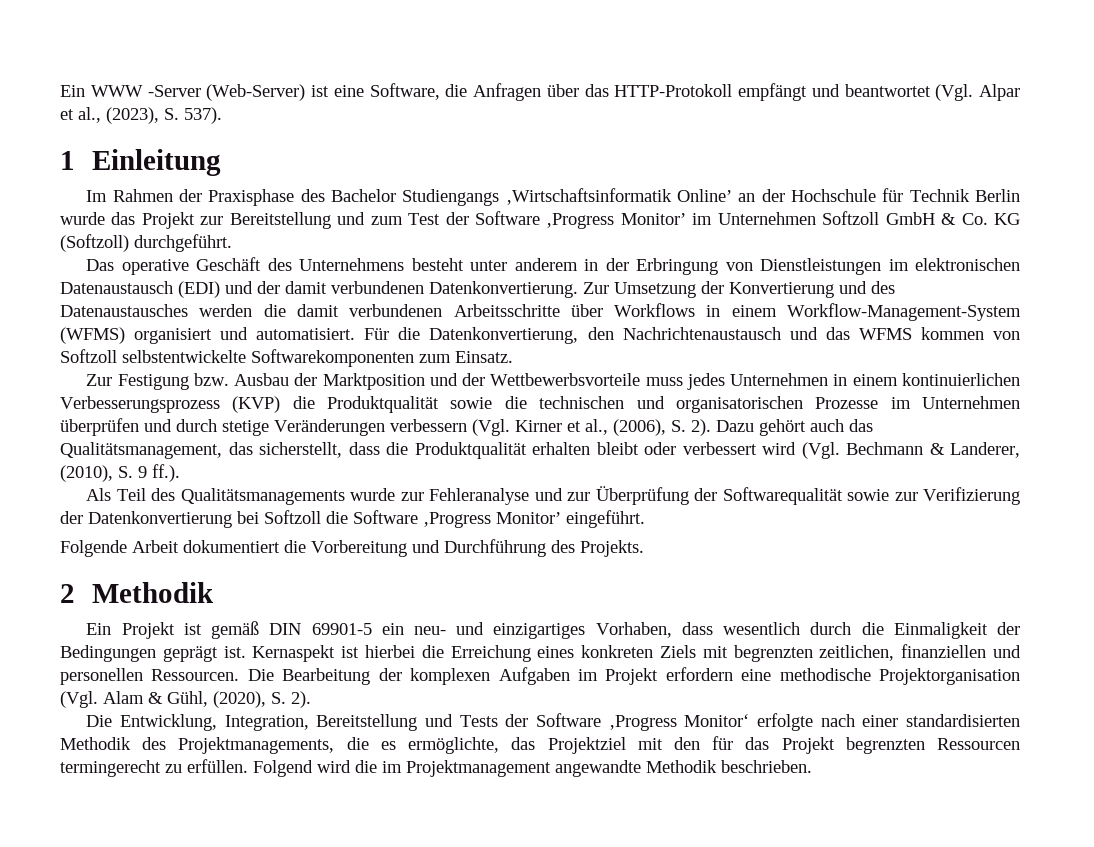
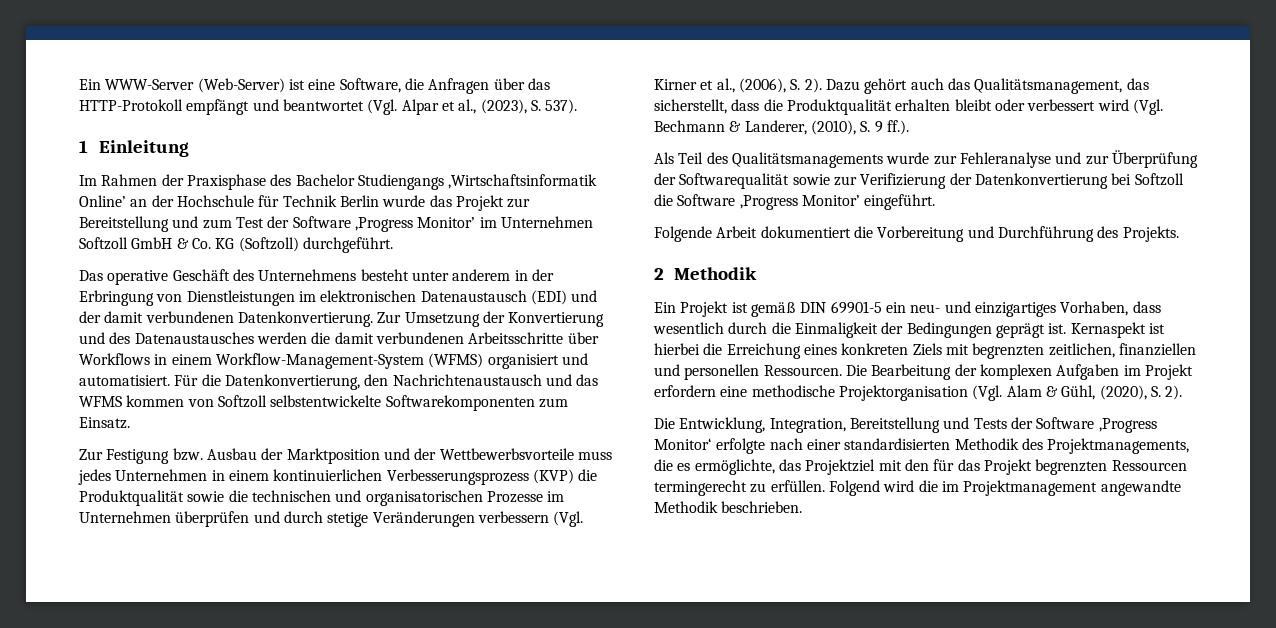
- Ein WWW -Server (Web-Server) ist eine Software, die Anfragen über das HTTP-Protokoll empfängt und beantwortet (Vgl. Alpar et al., (2023), S. 537).
+ Ein WWW-Server (Web-Server) ist eine Software, die Anfragen über das HTTP-Protokoll empfängt und beantwortet (Vgl. Alpar et al., (2023), S. 537).

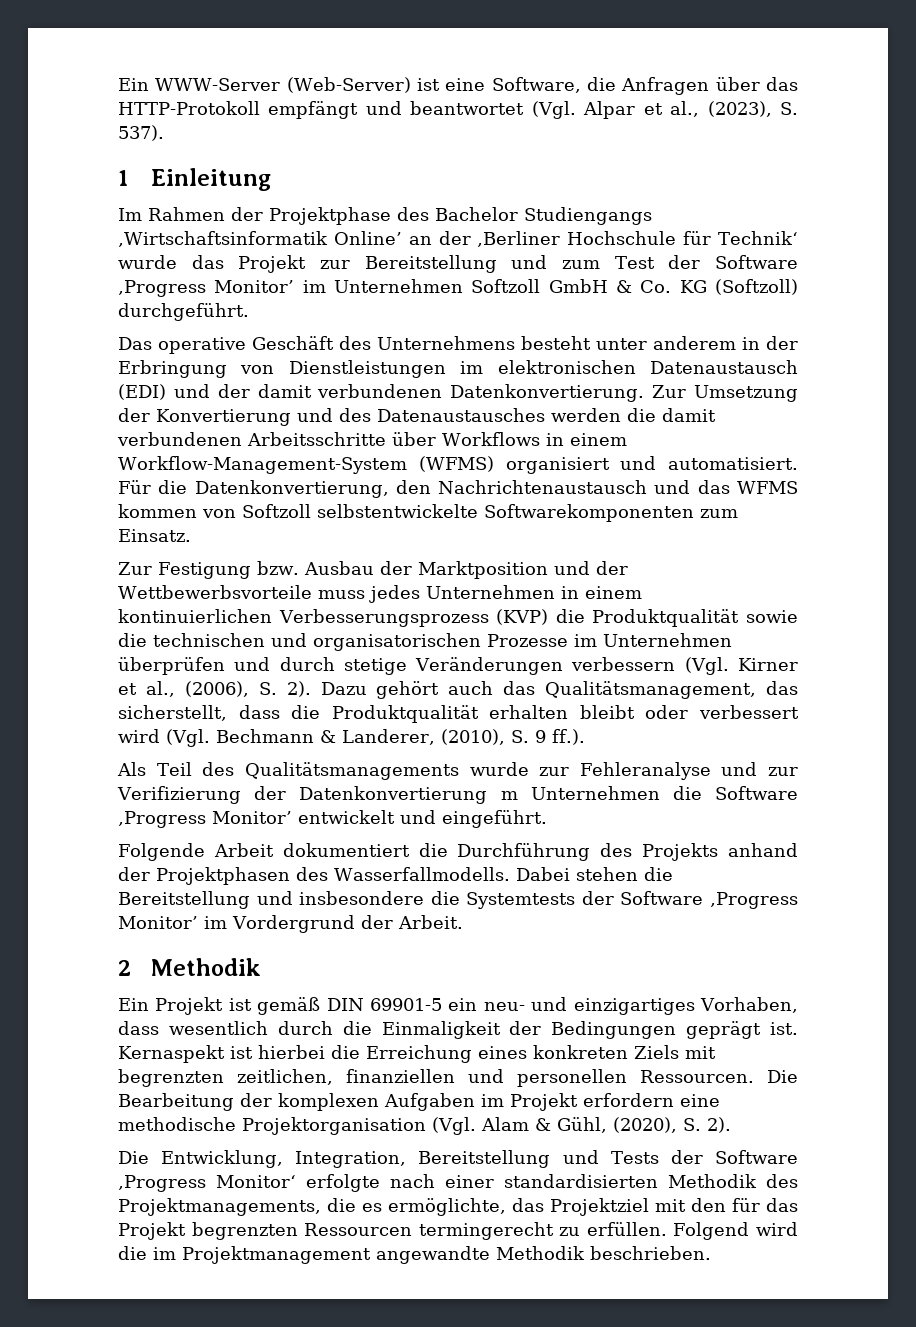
- Im Rahmen der Praxisphase des Bachelor Studiengangs ‚Wirtschaftsinformatik Online’ an der Hochschule für Technik Berlin wurde das Projekt zur Bereitstellung und zum Test der Software ‚Progress Monitor’ im Unternehmen Softzoll GmbH & Co. KG (Softzoll) durchgeführt.
+ Im Rahmen der Projektphase des Bachelor Studiengangs ‚Wirtschaftsinformatik Online’ an der ‚Berliner Hochschule für Technik‘ wurde das Projekt zur Bereitstellung und zum Test der Software ‚Progress Monitor’ im Unternehmen Softzoll GmbH & Co. KG (Softzoll) durchgeführt.
- Als Teil des Qualitätsmanagements wurde zur Fehleranalyse und zur Überprüfung der Softwarequalität sowie zur Verifizierung der Datenkonvertierung bei Softzoll die Software ‚Progress Monitor’ eingeführt.
+ Als Teil des Qualitätsmanagements wurde zur Fehleranalyse und zur Verifizierung der Datenkonvertierung m Unternehmen die Software ‚Progress Monitor’ entwickelt und eingeführt.
- Folgende Arbeit dokumentiert die Vorbereitung und Durchführung des Projekts.
+ Folgende Arbeit dokumentiert die Durchführung des Projekts anhand der Projektphasen des Wasserfallmodells. Dabei stehen die Bereitstellung und insbesondere die Systemtests der Software ‚Progress Monitor’ im Vordergrund der Arbeit.

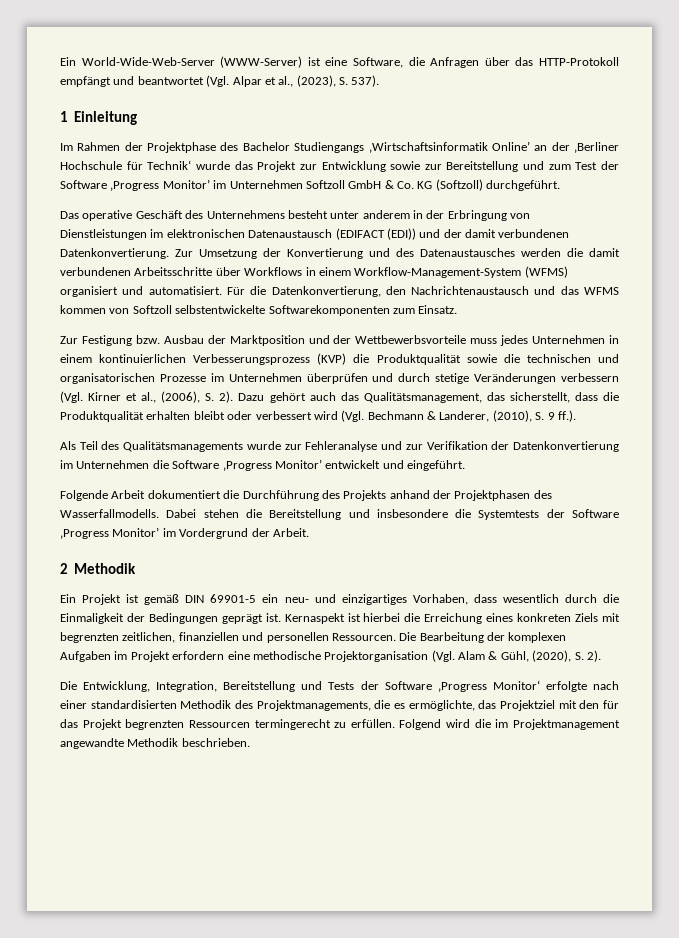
- Ein WWW-Server (Web-Server) ist eine Software, die Anfragen über das HTTP-Protokoll empfängt und beantwortet (Vgl. Alpar et al., (2023), S. 537).
+ Ein World-Wide-Web-Server (WWW-Server) ist eine Software, die Anfragen über das HTTP-Protokoll empfängt und beantwortet (Vgl. Alpar et al., (2023), S. 537).
- Im Rahmen der Projektphase des Bachelor Studiengangs ‚Wirtschaftsinformatik Online’ an der ‚Berliner Hochschule für Technik‘ wurde das Projekt zur Bereitstellung und zum Test der Software ‚Progress Monitor’ im Unternehmen Softzoll GmbH & Co. KG (Softzoll) durchgeführt.
+ Im Rahmen der Projektphase des Bachelor Studiengangs ‚Wirtschaftsinformatik Online’ an der ‚Berliner Hochschule für Technik‘ wurde das Projekt zur Entwicklung sowie zur Bereitstellung und zum Test der Software ‚Progress Monitor’ im Unternehmen Softzoll GmbH & Co. KG (Softzoll) durchgeführt.
- Das operative Geschäft des Unternehmens besteht unter anderem in der Erbringung von Dienstleistungen im elektronischen Datenaustausch (EDI) und der damit verbundenen Datenkonvertierung.
+ Das operative Geschäft des Unternehmens besteht unter anderem in der Erbringung von Dienstleistungen im elektronischen Datenaustausch (EDIFACT (EDI)) und der damit verbundenen Datenkonvertierung.
- Als Teil des Qualitätsmanagements wurde zur Fehleranalyse und zur Verifizierung der Datenkonvertierung m Unternehmen die Software ‚Progress Monitor’ entwickelt und eingeführt.
+ Als Teil des Qualitätsmanagements wurde zur Fehleranalyse und zur Verifikation der Datenkonvertierung im Unternehmen die Software ‚Progress Monitor’ entwickelt und eingeführt.

